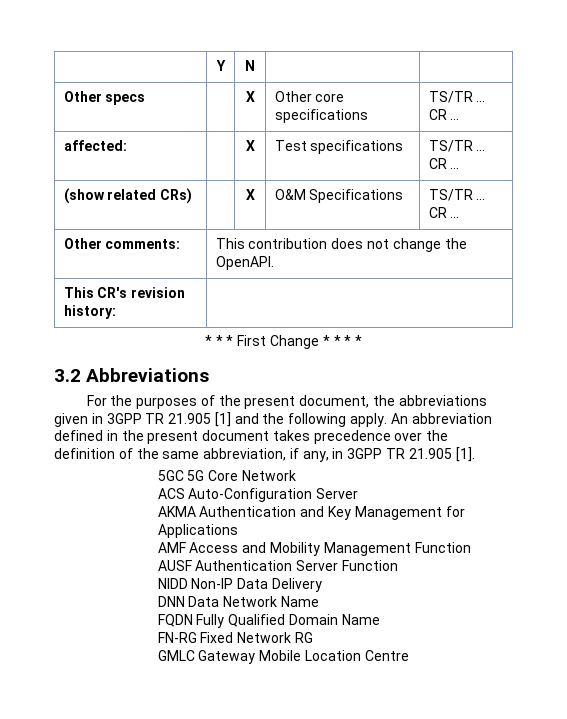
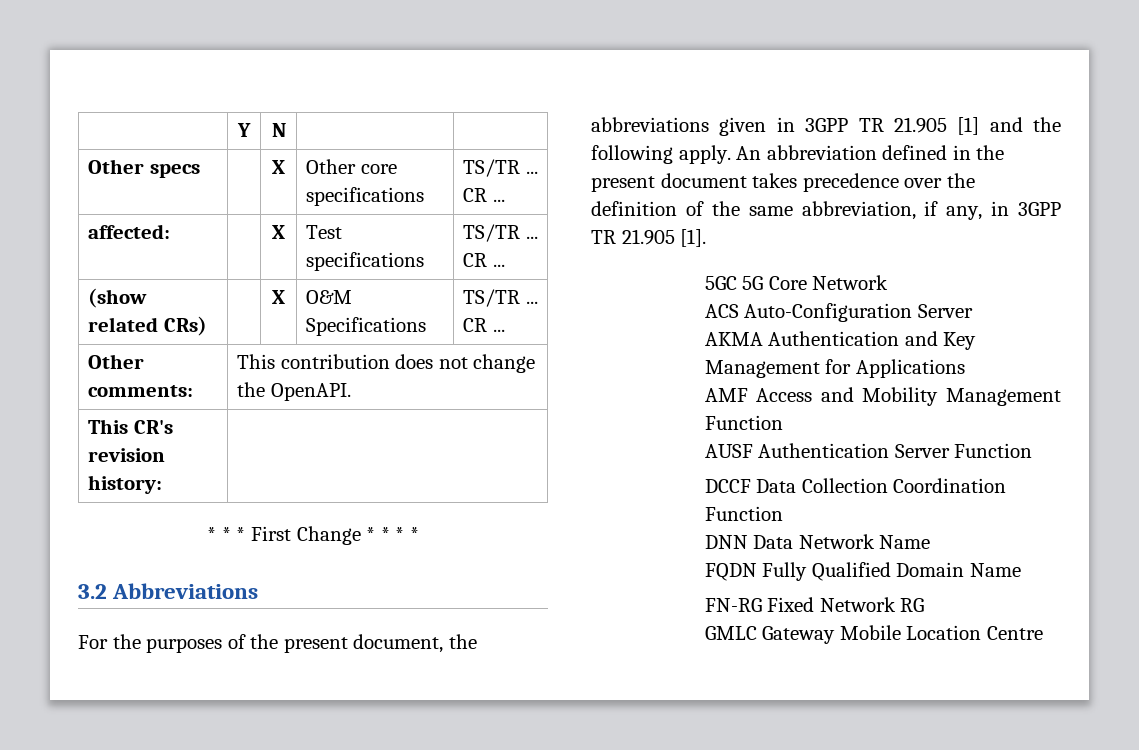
- NIDD Non-IP Data Delivery
+ DCCF Data Collection Coordination Function

